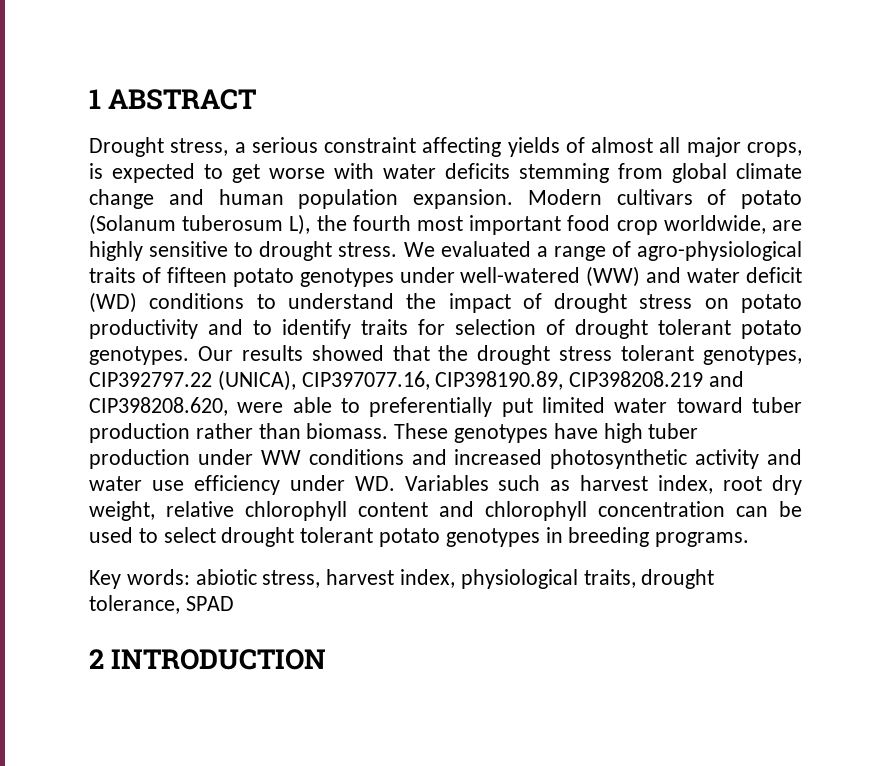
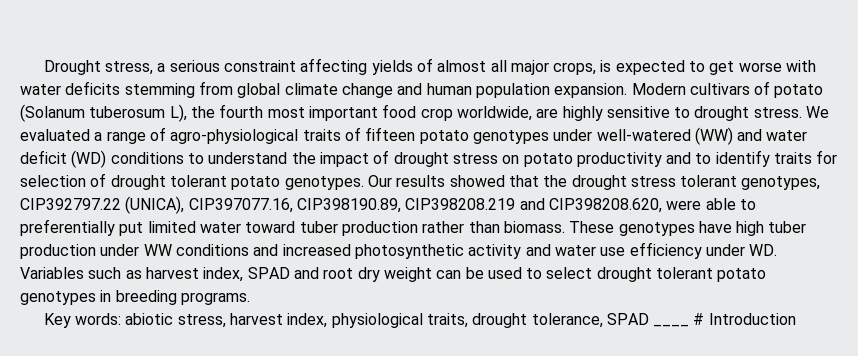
- 1 ABSTRACT
- These genotypes have high tuber production under WW conditions and increased photosynthetic activity and water use efficiency under WD. Variables such as harvest index, root dry weight, relative chlorophyll content and chlorophyll concentration can be used to select drought tolerant potato genotypes in breeding programs.
+ These genotypes have high tuber production under WW conditions and increased photosynthetic activity and water use efficiency under WD. Variables such as harvest index, SPAD and root dry weight can be used to select drought tolerant potato genotypes in breeding programs.
- Key words: abiotic stress, harvest index, physiological traits, drought tolerance, SPAD
- 2 INTRODUCTION
+ Key words: abiotic stress, harvest index, physiological traits, drought tolerance, SPAD ____ # Introduction

